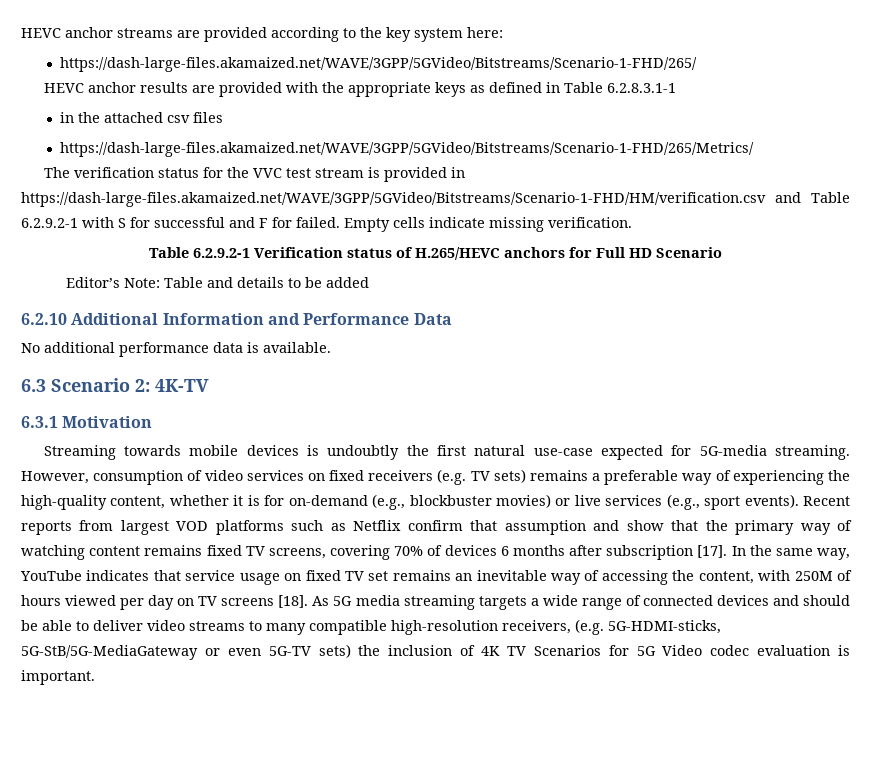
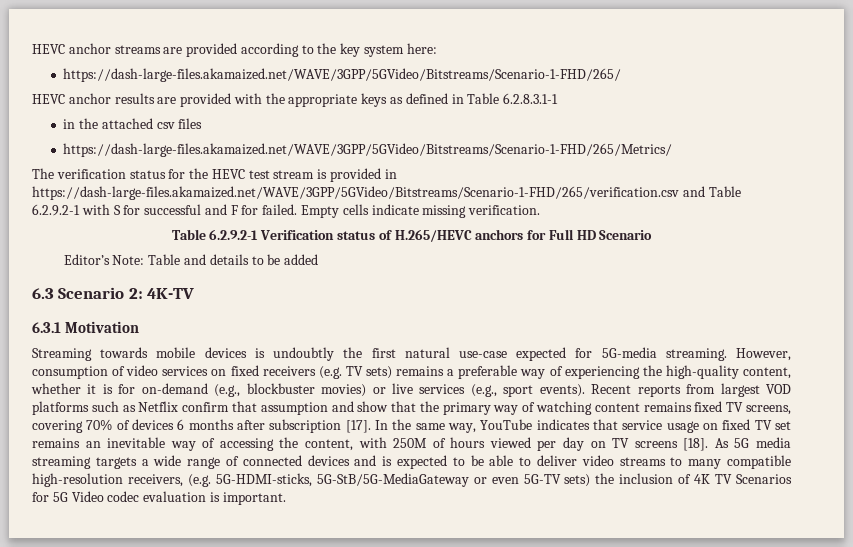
- The verification status for the VVC test stream is provided in https://dash-large-files.akamaized.net/WAVE/3GPP/5GVideo/Bitstreams/Scenario-1-FHD/HM/verification.csv and Table 6.2.9.2-1 with S for successful and F for failed.
+ The verification status for the HEVC test stream is provided in https://dash-large-files.akamaized.net/WAVE/3GPP/5GVideo/Bitstreams/Scenario-1-FHD/265/verification.csv and Table 6.2.9.2-1 with S for successful and F for failed.
- 6.2.10 Additional Information and Performance Data
- No additional performance data is available.
- As 5G media streaming targets a wide range of connected devices and should be able to deliver video streams to many compatible high-resolution receivers, (e.g. 5G-HDMI-sticks, 5G-StB/5G-MediaGateway or even 5G-TV sets) the inclusion of 4K TV Scenarios for 5G Video codec evaluation is important.
+ As 5G media streaming targets a wide range of connected devices and is expected to be able to deliver video streams to many compatible high-resolution receivers, (e.g. 5G-HDMI-sticks, 5G-StB/5G-MediaGateway or even 5G-TV sets) the inclusion of 4K TV Scenarios for 5G Video codec evaluation is important.

